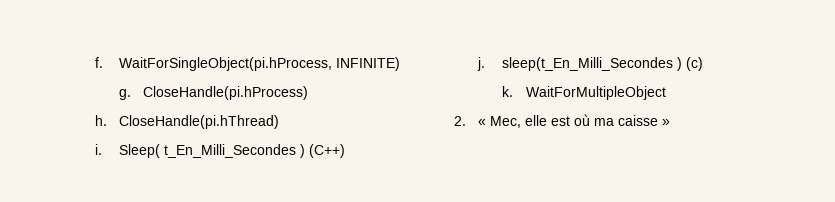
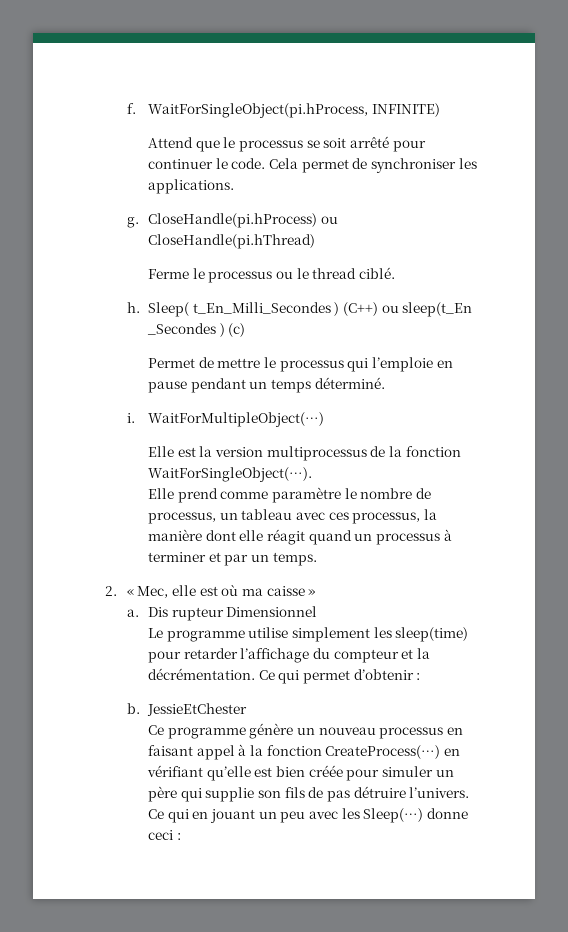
- g. CloseHandle(pi.hProcess)
- h. CloseHandle(pi.hThread)
- i.
+ Attend que le processus se soit arrêté pour continuer le code. Cela permet de synchroniser les applications.
+ g. CloseHandle(pi.hProcess) ou CloseHandle(pi.hThread)
+ Ferme le processus ou le thread ciblé.
+ h.
- Sleep( t_En_Milli_Secondes ) (C++)
- j. sleep(t_En_Milli_Secondes ) (c)
+ Sleep( t_En_Milli_Secondes ) (C++) ou sleep(t_En _Secondes ) (c)
- k. WaitForMultipleObject
+ Permet de mettre le processus qui l’emploie en pause pendant un temps déterminé.
+ i. WaitForMultipleObject(…)
+ Elle est la version multiprocessus de la fonction WaitForSingleObject(…).
+ Elle prend comme paramètre le nombre de processus, un tableau avec ces processus, la manière dont elle réagit quand un processus à terminer et par un temps.
+ a. Dis rupteur Dimensionnel
+ Le programme utilise simplement les sleep(time) pour retarder l’affichage du compteur et la décrémentation. Ce qui permet d’obtenir :
+ b. JessieEtChester
+ Ce programme génère un nouveau processus en faisant appel à la fonction CreateProcess(…) en vérifiant qu’elle est bien créée pour simuler un père qui supplie son fils de pas détruire l’univers. Ce qui en jouant un peu avec les Sleep(…) donne ceci :

